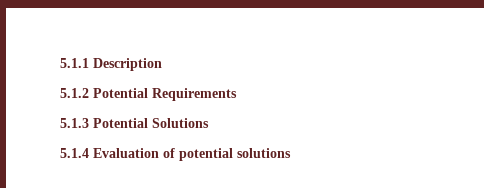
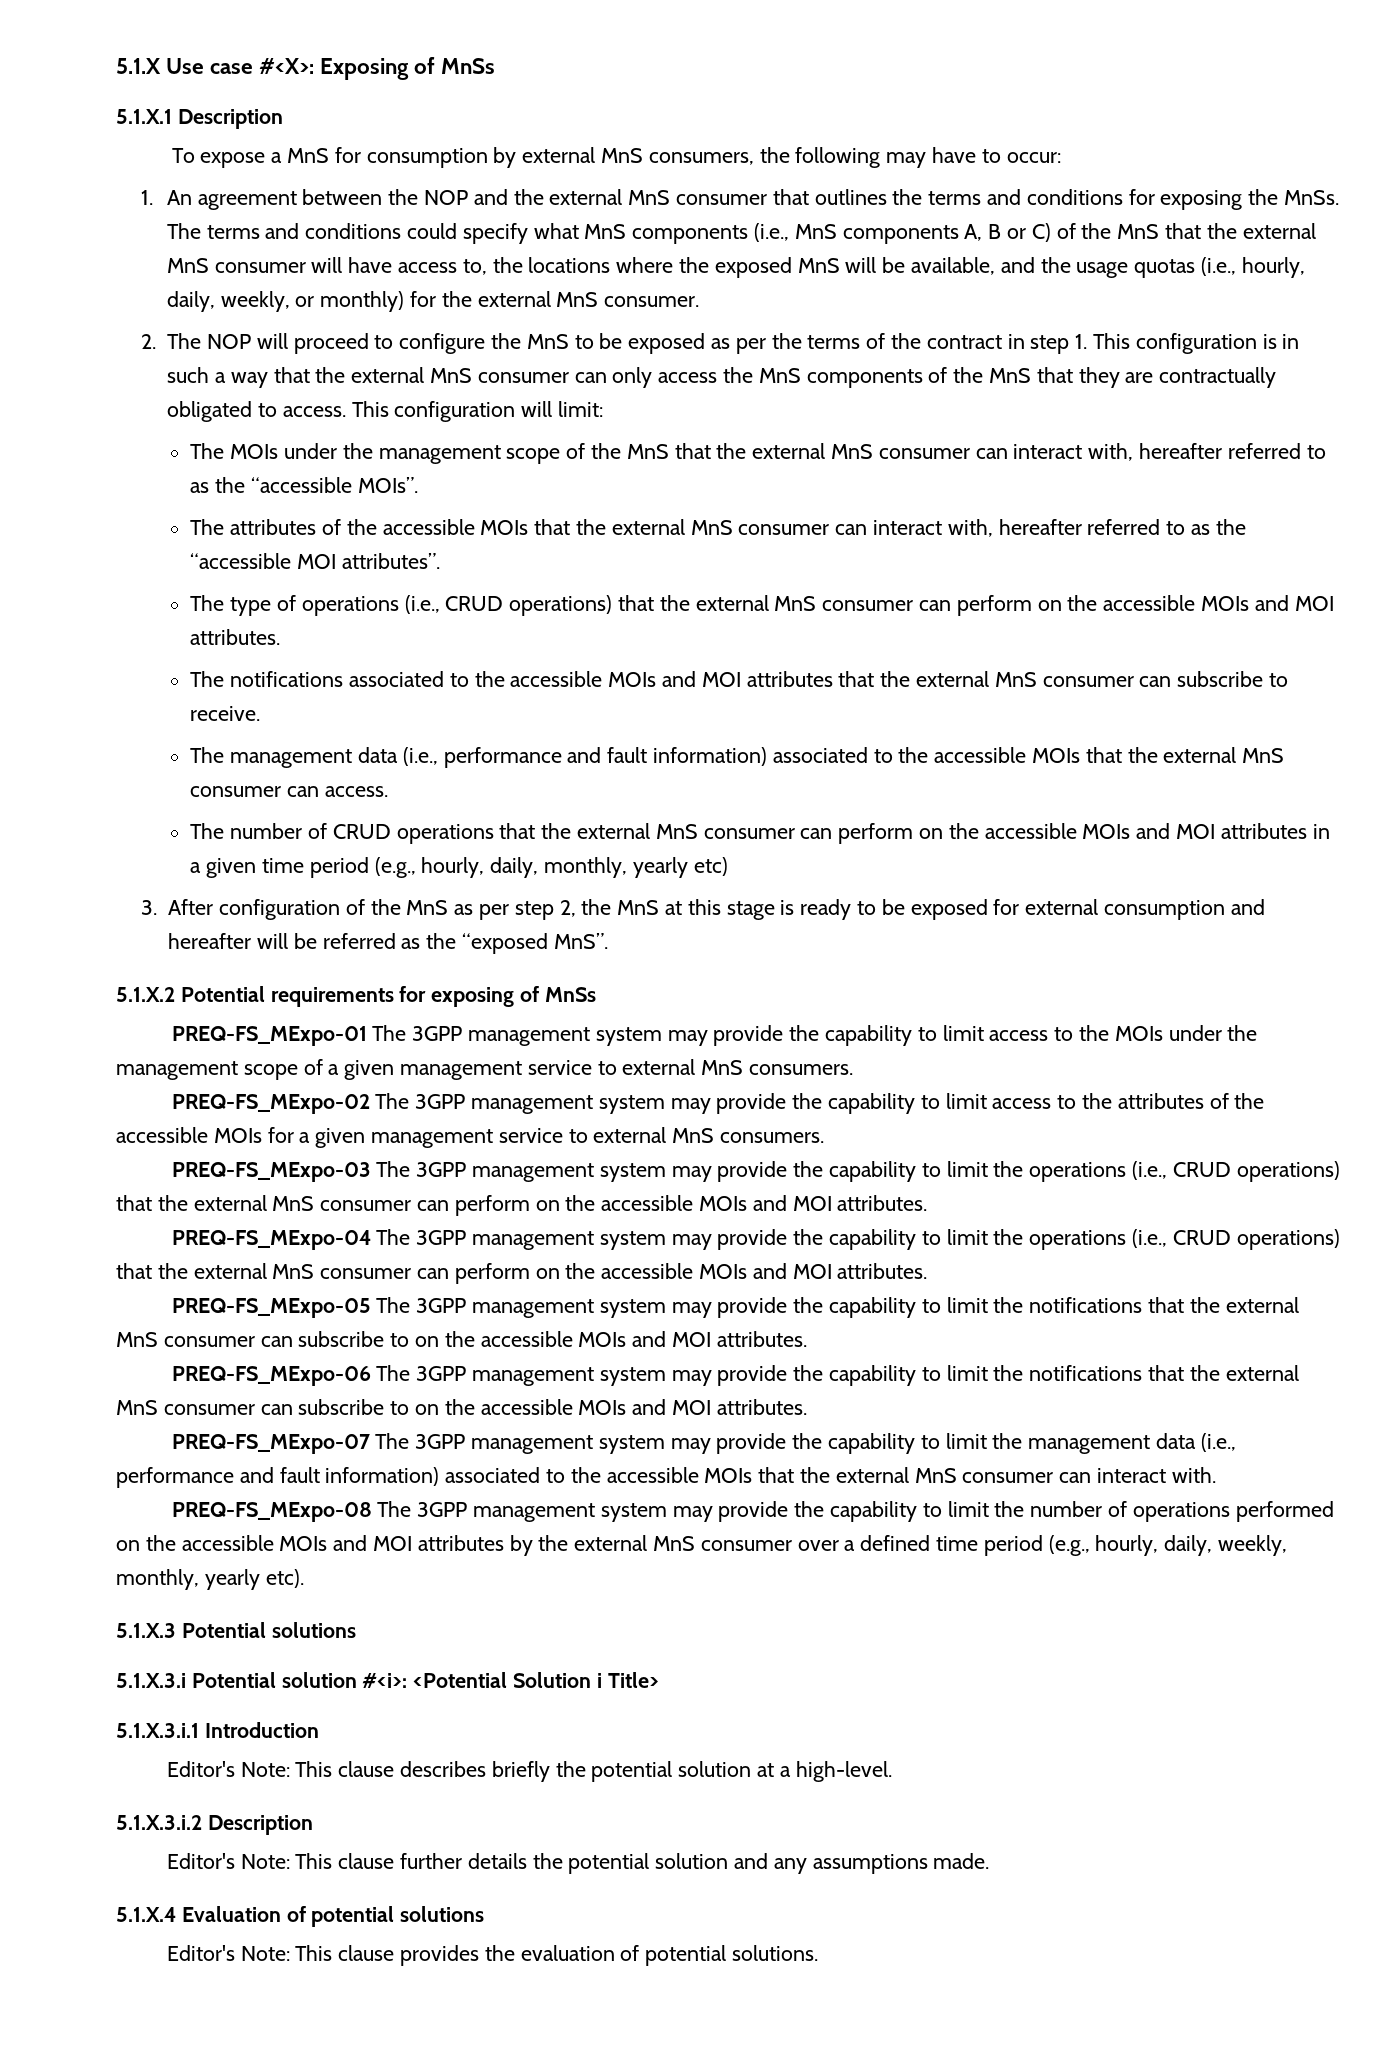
- 5.1.1 Description
- 5.1.2 Potential Requirements
- 5.1.3 Potential Solutions
- 5.1.4 Evaluation of potential solutions
+ 5.1.X Use case #<X>: Exposing of MnSs
+ 5.1.X.1 Description
+ To expose a MnS for consumption by external MnS consumers, the following may have to occur:
+ 1. An agreement between the NOP and the external MnS consumer that outlines the terms and conditions for exposing the MnSs. The terms and conditions could specify what MnS components (i.e., MnS components A, B or C) of the MnS that the external MnS consumer will have access to, the locations where the exposed MnS will be available, and the usage quotas (i.e., hourly, daily, weekly, or monthly) for the external MnS consumer.
+ 2. The NOP will proceed to configure the MnS to be exposed as per the terms of the contract in step 1. This configuration is in such a way that the external MnS consumer can only access the MnS components of the MnS that they are contractually obligated to access. This configuration will limit:
+ The MOIs under the management scope of the MnS that the external MnS consumer can interact with, hereafter referred to as the “accessible MOIs”.
+ The attributes of the accessible MOIs that the external MnS consumer can interact with, hereafter referred to as the “accessible MOI attributes”.
+ The type of operations (i.e., CRUD operations) that the external MnS consumer can perform on the accessible MOIs and MOI attributes.
+ The notifications associated to the accessible MOIs and MOI attributes that the external MnS consumer can subscribe to receive.
+ The management data (i.e., performance and fault information) associated to the accessible MOIs that the external MnS consumer can access.
+ The number of CRUD operations that the external MnS consumer can perform on the accessible MOIs and MOI attributes in a given time period (e.g., hourly, daily, monthly, yearly etc)
+ 3. After configuration of the MnS as per step 2, the MnS at this stage is ready to be exposed for external consumption and hereafter will be referred as the “exposed MnS”.
+ 5.1.X.2 Potential requirements for exposing of MnSs
+ PREQ-FS_MExpo-01 The 3GPP management system may provide the capability to limit access to the MOIs under the management scope of a given management service to external MnS consumers.
+ PREQ-FS_MExpo-02 The 3GPP management system may provide the capability to limit access to the attributes of the accessible MOIs for a given management service to external MnS consumers.
+ PREQ-FS_MExpo-03 The 3GPP management system may provide the capability to limit the operations (i.e., CRUD operations) that the external MnS consumer can perform on the accessible MOIs and MOI attributes.
+ PREQ-FS_MExpo-04 The 3GPP management system may provide the capability to limit the operations (i.e., CRUD operations) that the external MnS consumer can perform on the accessible MOIs and MOI attributes.
+ PREQ-FS_MExpo-05 The 3GPP management system may provide the capability to limit the notifications that the external MnS consumer can subscribe to on the accessible MOIs and MOI attributes.
+ PREQ-FS_MExpo-06 The 3GPP management system may provide the capability to limit the notifications that the external MnS consumer can subscribe to on the accessible MOIs and MOI attributes.
+ PREQ-FS_MExpo-07 The 3GPP management system may provide the capability to limit the management data (i.e., performance and fault information) associated to the accessible MOIs that the external MnS consumer can interact with.
+ PREQ-FS_MExpo-08 The 3GPP management system may provide the capability to limit the number of operations performed on the accessible MOIs and MOI attributes by the external MnS consumer over a defined time period (e.g., hourly, daily, weekly, monthly, yearly etc).
+ 5.1.X.3 Potential solutions
+ 5.1.X.3.i Potential solution #<i>: <Potential Solution i Title>
+ 5.1.X.3.i.1 Introduction
+ Editor's Note: This clause describes briefly the potential solution at a high-level.
+ 5.1.X.3.i.2 Description
+ Editor's Note: This clause further details the potential solution and any assumptions made.
+ 5.1.X.4 Evaluation of potential solutions
+ Editor's Note: This clause provides the evaluation of potential solutions.

